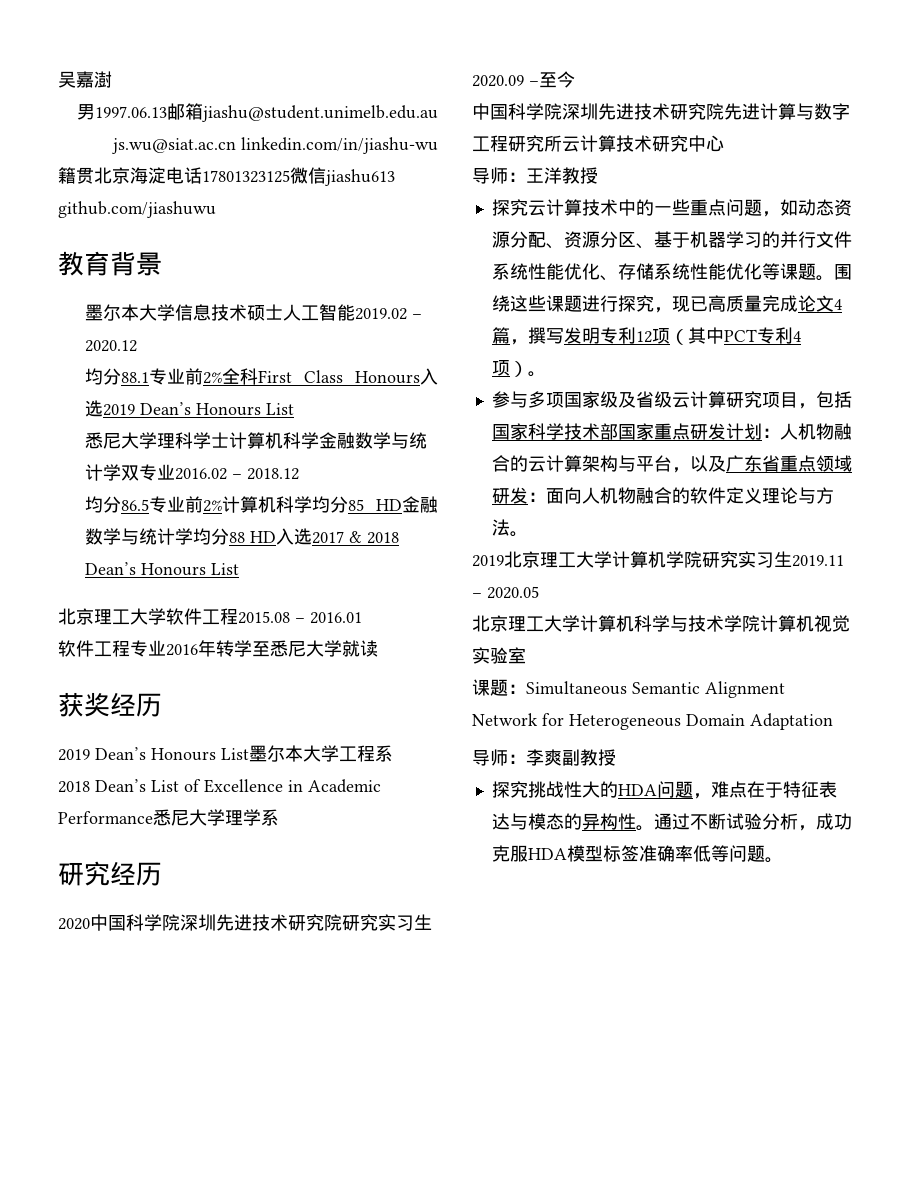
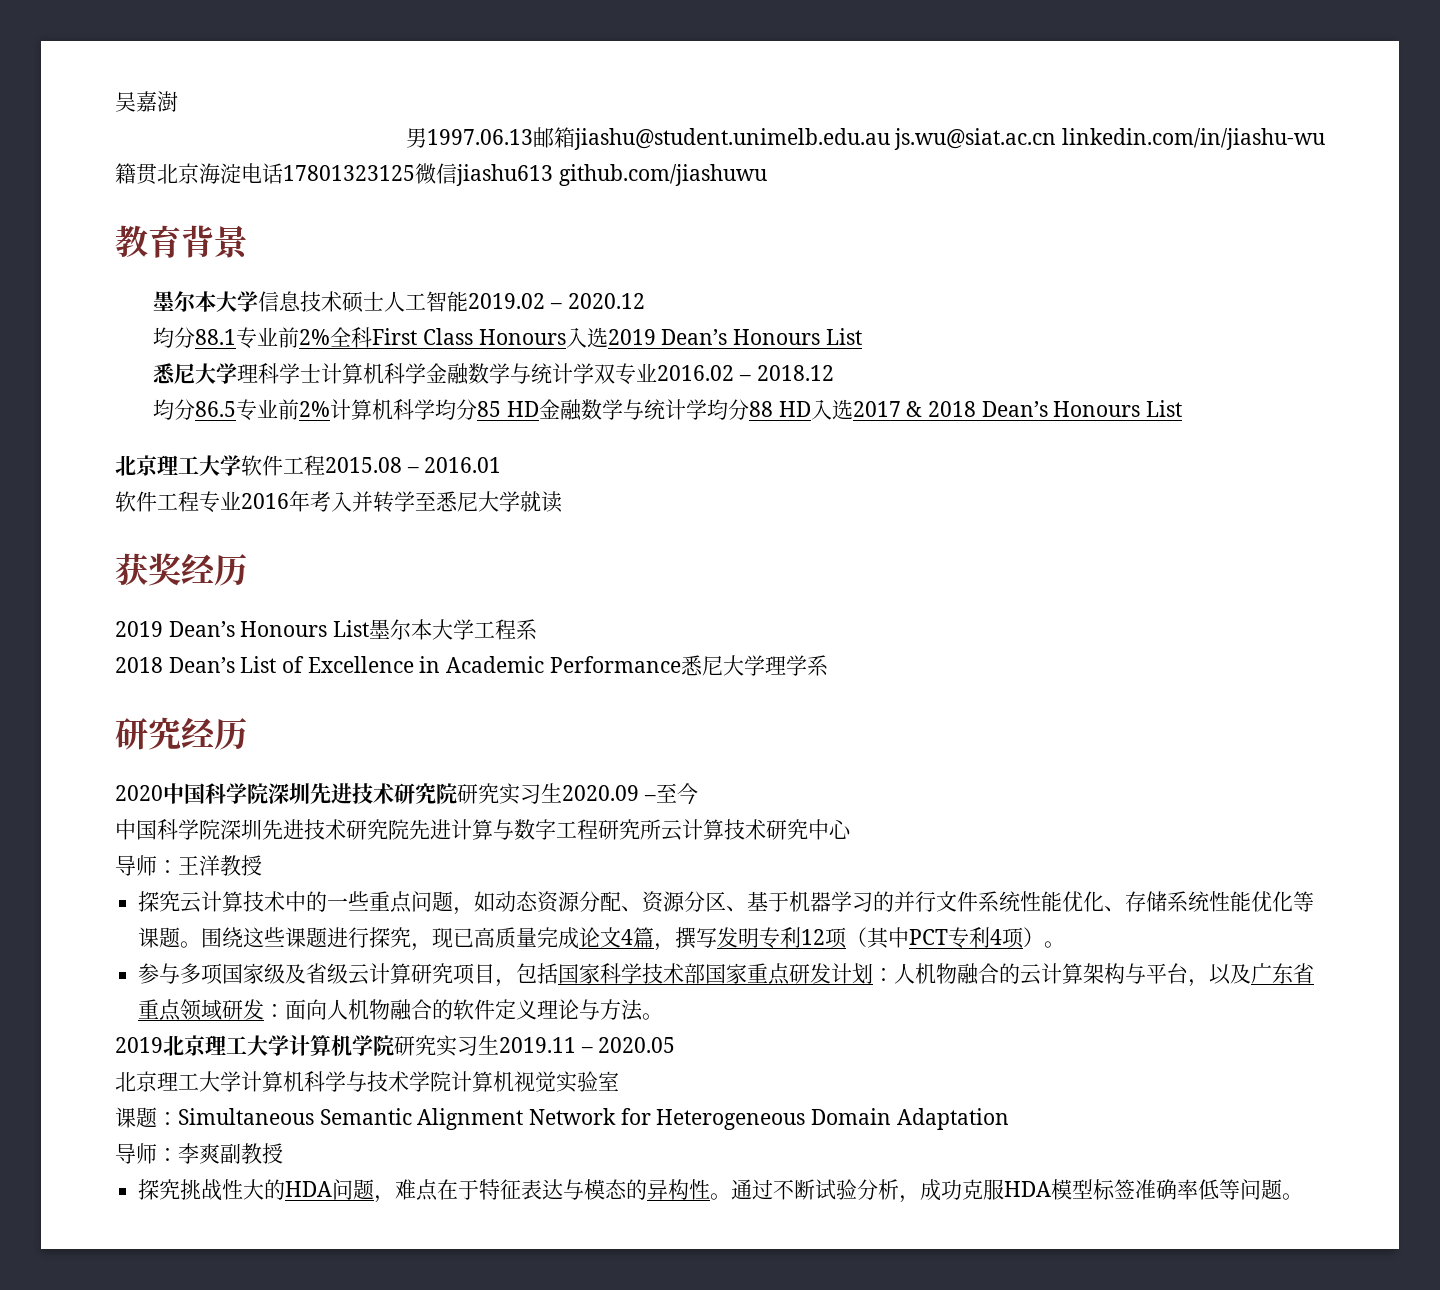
- 软件工程专业2016年转学至悉尼大学就读
+ 软件工程专业2016年考入并转学至悉尼大学就读

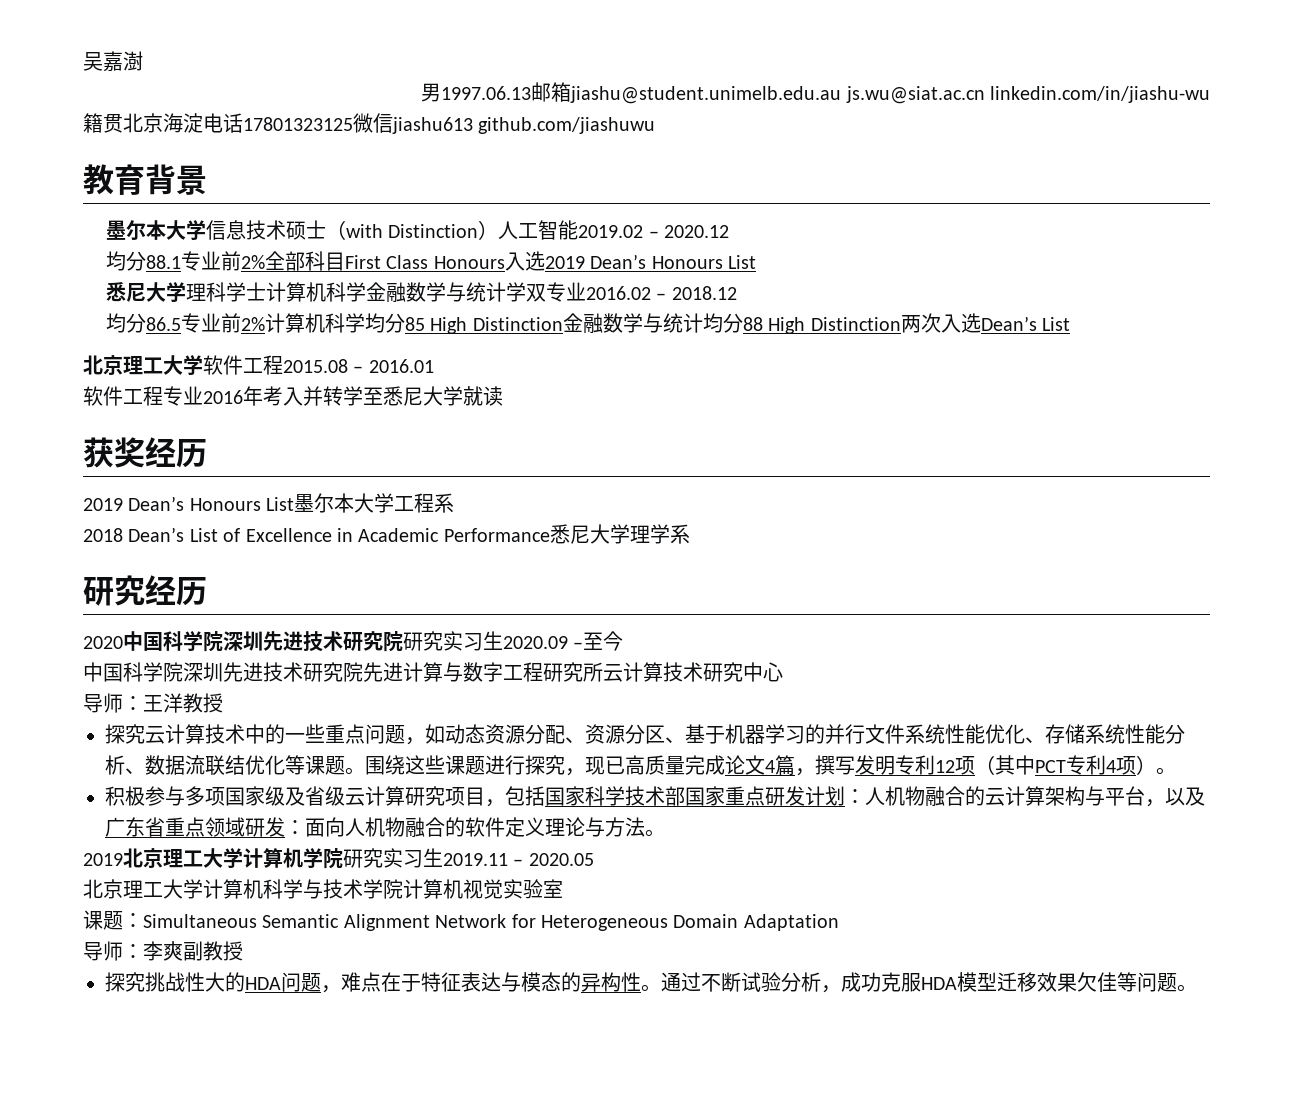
- 墨尔本大学信息技术硕士人工智能2019.02 – 2020.12
+ 墨尔本大学信息技术硕士（with Distinction）人工智能2019.02 – 2020.12
- 均分88.1专业前2%全科First Class Honours入选2019 Dean’s Honours List
+ 均分88.1专业前2%全部科目First Class Honours入选2019 Dean’s Honours List
- 均分86.5专业前2%计算机科学均分85 HD金融数学与统计学均分88 HD入选2017 & 2018 Dean’s Honours List
+ 均分86.5专业前2%计算机科学均分85 High Distinction金融数学与统计均分88 High Distinction两次入选Dean’s List
- 探究云计算技术中的一些重点问题，如动态资源分配、资源分区、基于机器学习的并行文件系统性能优化、存储系统性能优化等课题。
+ 探究云计算技术中的一些重点问题，如动态资源分配、资源分区、基于机器学习的并行文件系统性能优化、存储系统性能分析、数据流联结优化等课题。
- 参与多项国家级及省级云计算研究项目，包括国家科学技术部国家重点研发计划：人机物融合的云计算架构与平台，以及广东省重点领域研发：面向人机物融合的软件定义理论与方法。
+ 积极参与多项国家级及省级云计算研究项目，包括国家科学技术部国家重点研发计划：人机物融合的云计算架构与平台，以及广东省重点领域研发：面向人机物融合的软件定义理论与方法。
- 通过不断试验分析，成功克服HDA模型标签准确率低等问题。
+ 通过不断试验分析，成功克服HDA模型迁移效果欠佳等问题。

